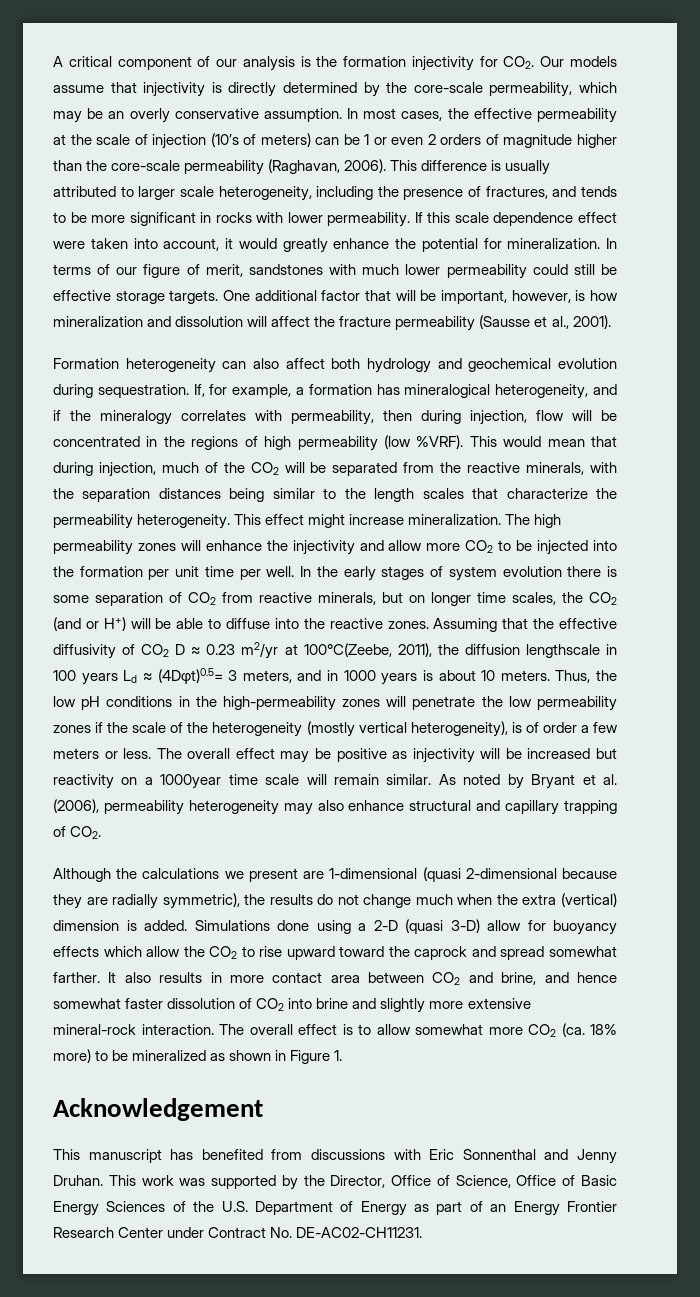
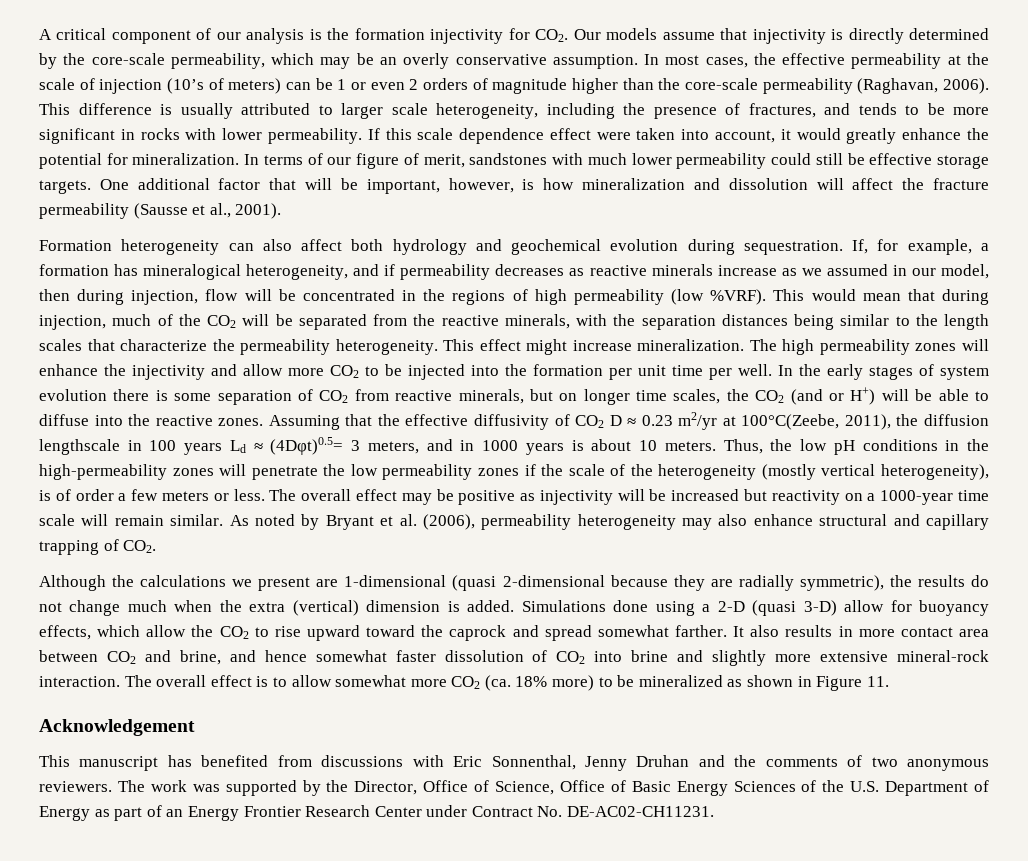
- If, for example, a formation has mineralogical heterogeneity, and if the mineralogy correlates with permeability, then during injection, flow will be concentrated in the regions of high permeability (low %VRF).
+ If, for example, a formation has mineralogical heterogeneity, and if permeability decreases as reactive minerals increase as we assumed in our model, then during injection, flow will be concentrated in the regions of high permeability (low %VRF).
- The overall effect may be positive as injectivity will be increased but reactivity on a 1000year time scale will remain similar.
+ The overall effect may be positive as injectivity will be increased but reactivity on a 1000-year time scale will remain similar.
- Simulations done using a 2-D (quasi 3-D) allow for buoyancy effects which allow the CO2 to rise upward toward the caprock and spread somewhat farther.
+ Simulations done using a 2-D (quasi 3-D) allow for buoyancy effects, which allow the CO2 to rise upward toward the caprock and spread somewhat farther.
- The overall effect is to allow somewhat more CO2 (ca. 18% more) to be mineralized as shown in Figure 1.
+ The overall effect is to allow somewhat more CO2 (ca. 18% more) to be mineralized as shown in Figure 11.
- This manuscript has benefited from discussions with Eric Sonnenthal and Jenny Druhan. This work was supported by the Director, Office of Science, Office of Basic Energy Sciences of the U.S. Department of Energy as part of an Energy Frontier Research Center under Contract No. DE-AC02-CH11231.
+ This manuscript has benefited from discussions with Eric Sonnenthal, Jenny Druhan and the comments of two anonymous reviewers. The work was supported by the Director, Office of Science, Office of Basic Energy Sciences of the U.S. Department of Energy as part of an Energy Frontier Research Center under Contract No. DE-AC02-CH11231.

